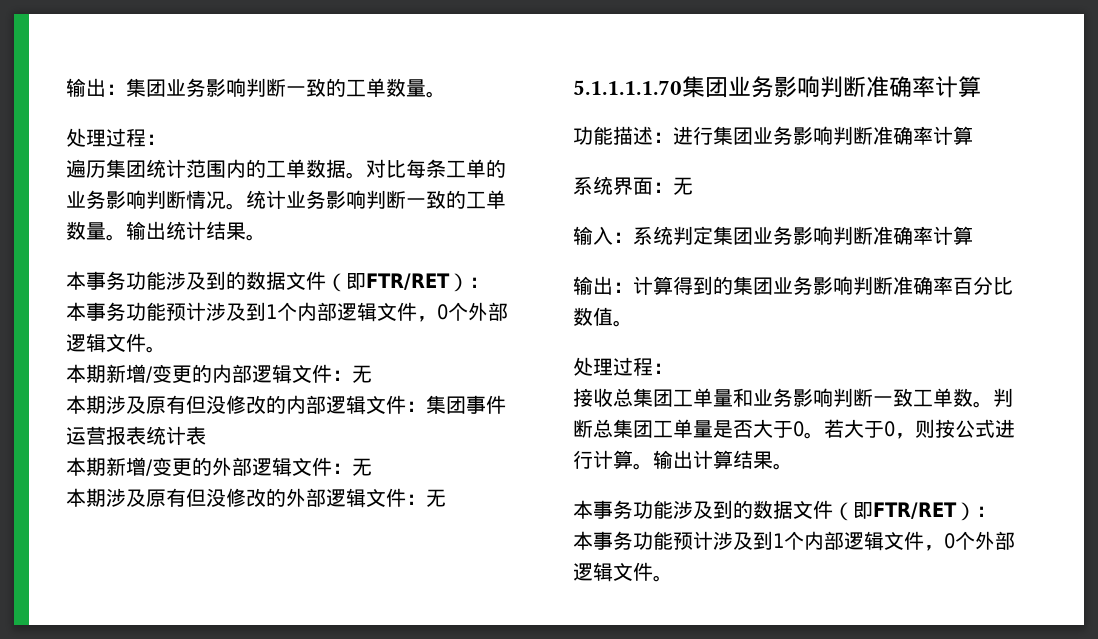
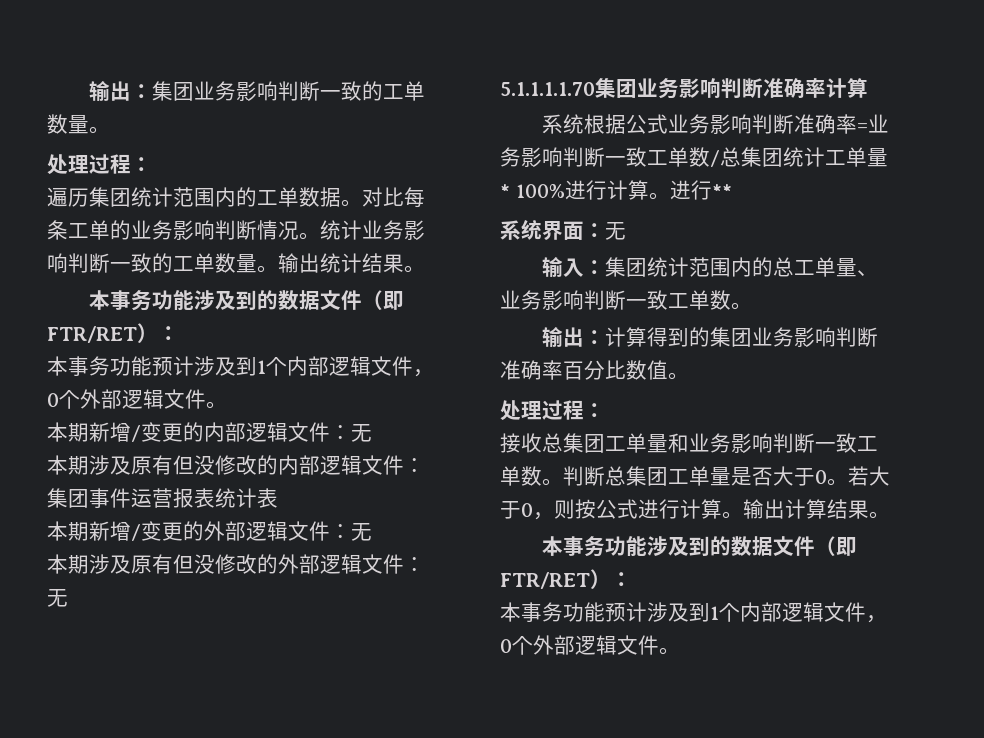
- 功能描述：进行集团业务影响判断准确率计算
+ 系统根据公式业务影响判断准确率=业务影响判断一致工单数/总集团统计工单量* 100%进行计算。进行**
- 输入：系统判定集团业务影响判断准确率计算
+ 输入：集团统计范围内的总工单量、业务影响判断一致工单数。

